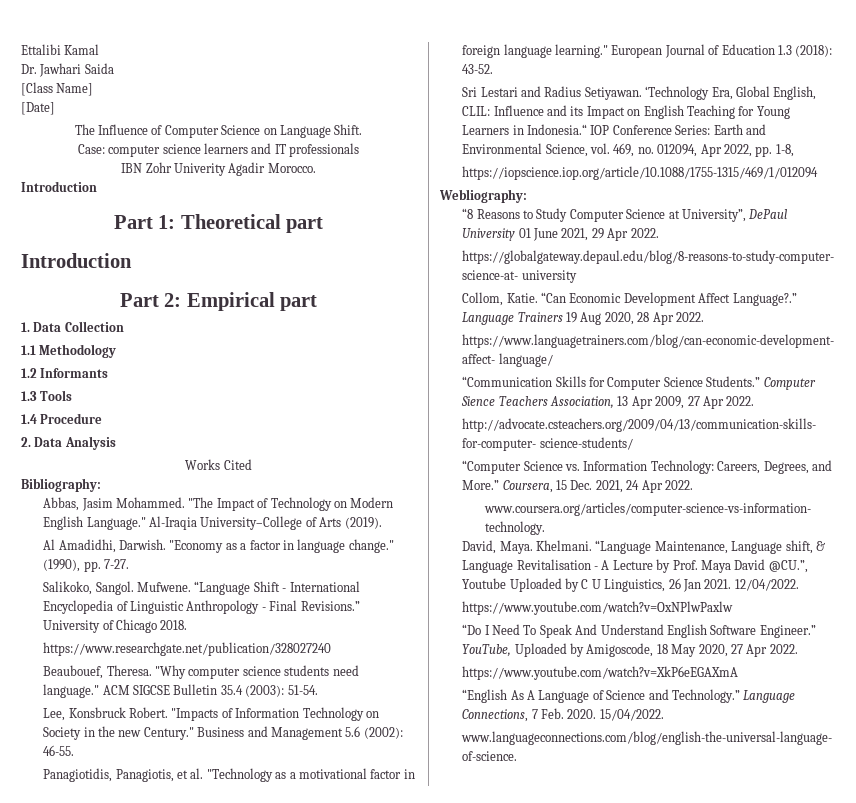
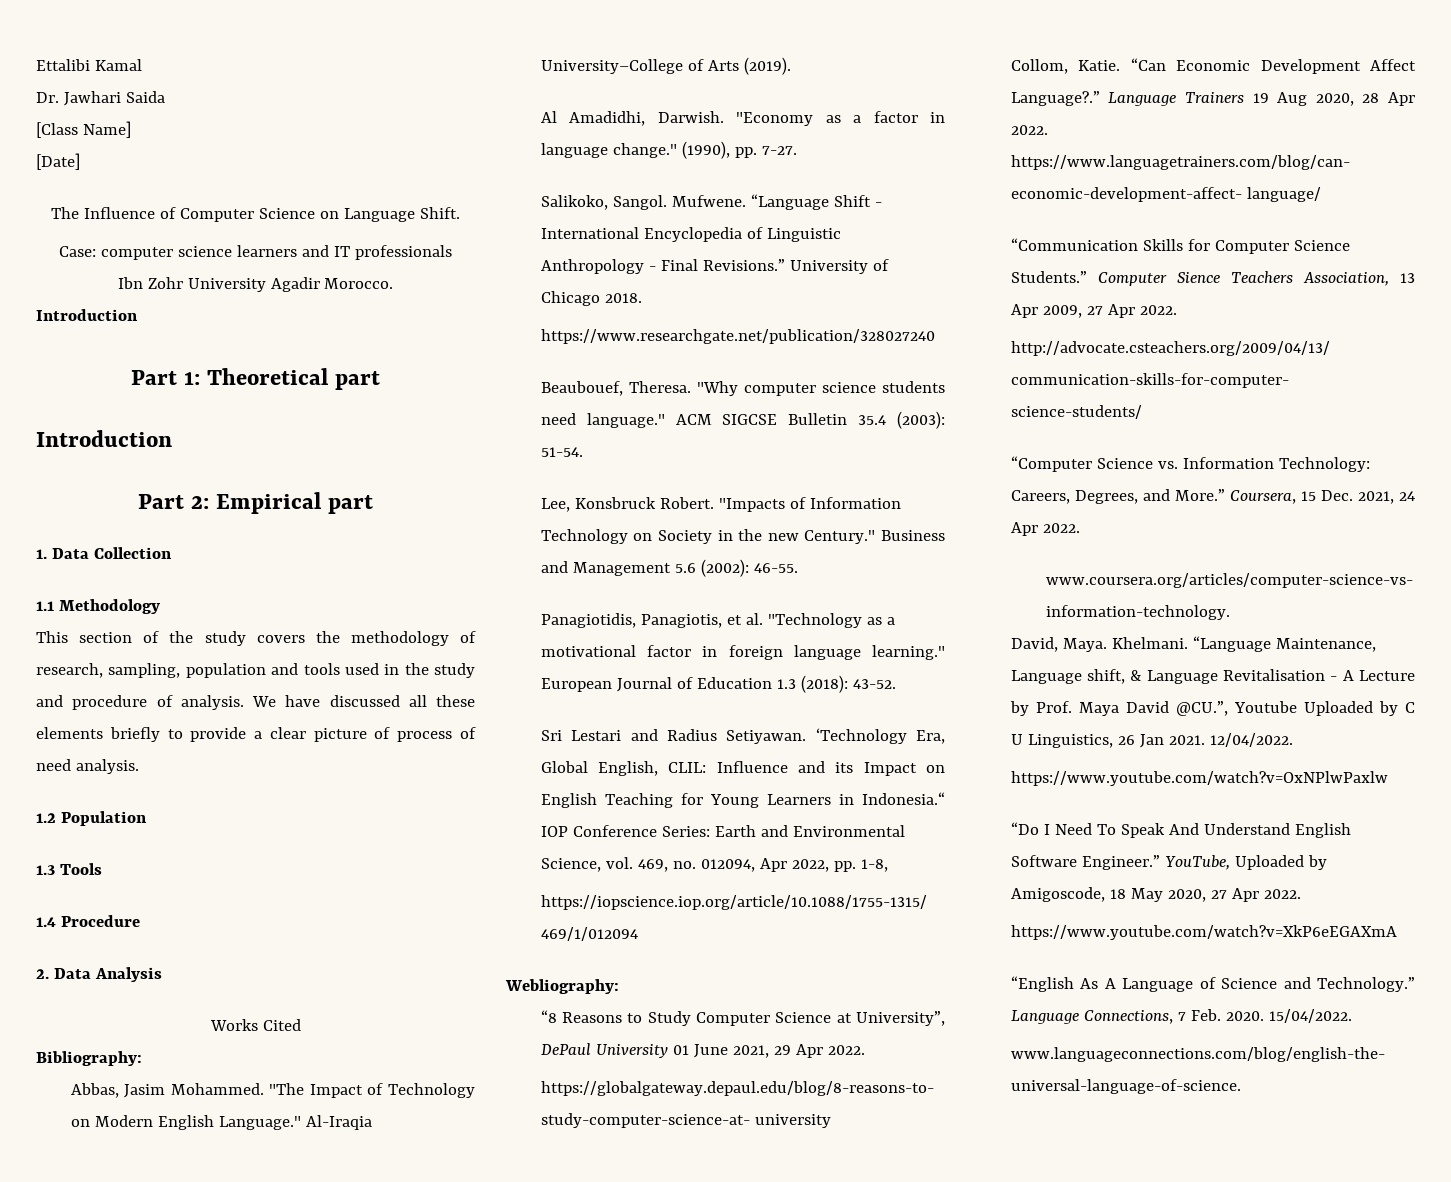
- IBN Zohr Univerity Agadir Morocco.
+ Ibn Zohr University Agadir Morocco.
+ This section of the study covers the methodology of research, sampling, population and tools used in the study and procedure of analysis. We have discussed all these elements briefly to provide a clear picture of process of need analysis.
- 1.2 Informants
+ 1.2 Population

